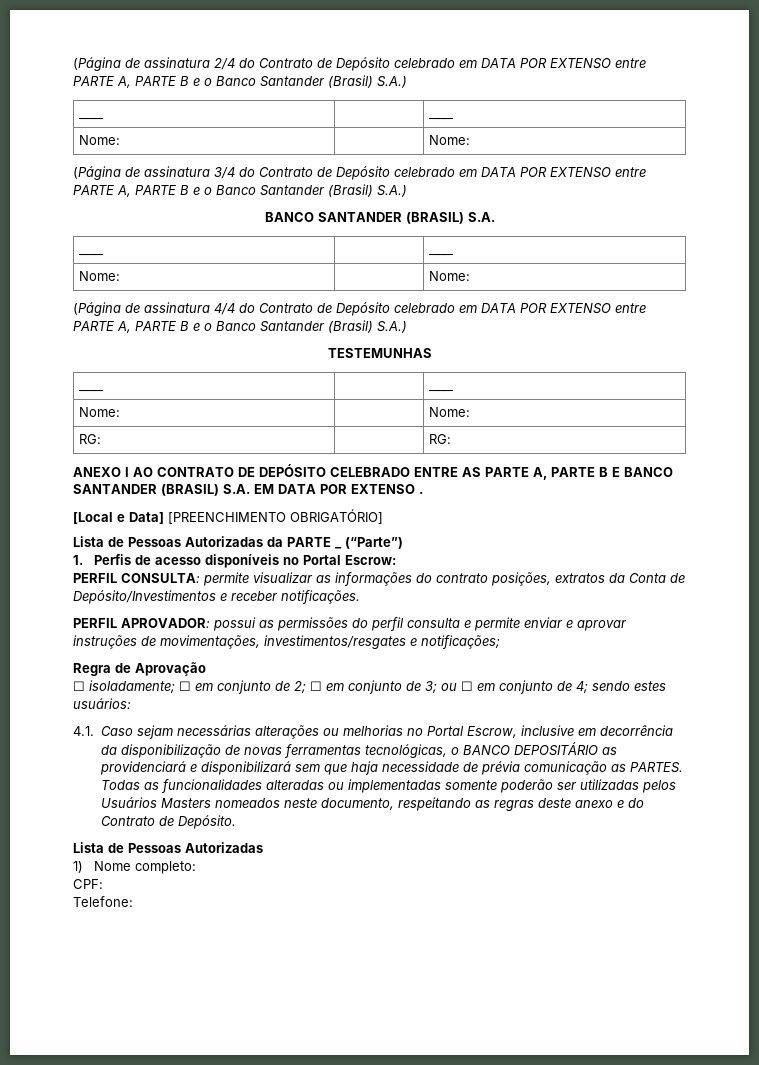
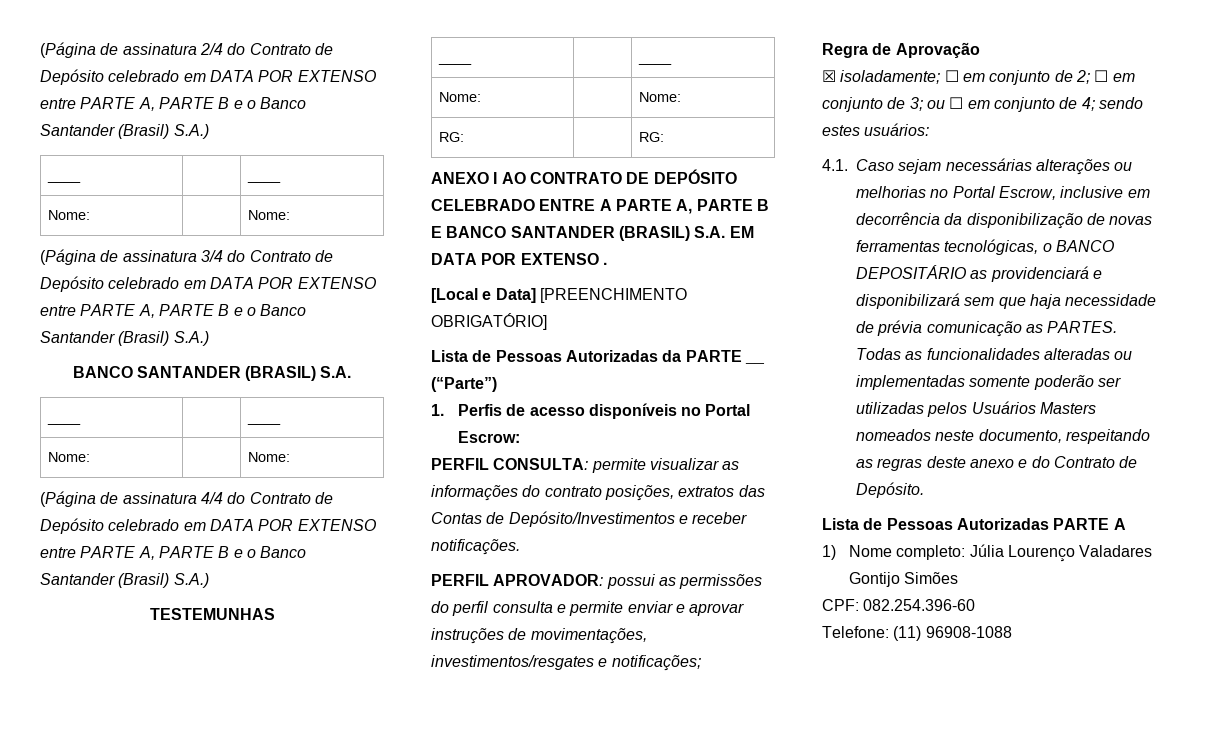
- ANEXO I AO CONTRATO DE DEPÓSITO CELEBRADO ENTRE AS PARTE A, PARTE B E BANCO SANTANDER (BRASIL) S.A. EM DATA POR EXTENSO .
+ ANEXO I AO CONTRATO DE DEPÓSITO CELEBRADO ENTRE A PARTE A, PARTE B E BANCO SANTANDER (BRASIL) S.A. EM DATA POR EXTENSO .
- Lista de Pessoas Autorizadas da PARTE _ (“Parte”)
+ Lista de Pessoas Autorizadas da PARTE __ (“Parte”)
- PERFIL CONSULTA: permite visualizar as informações do contrato posições, extratos da Conta de Depósito/Investimentos e receber notificações.
+ PERFIL CONSULTA: permite visualizar as informações do contrato posições, extratos das Contas de Depósito/Investimentos e receber notificações.
- ☐ isoladamente; ☐ em conjunto de 2; ☐ em conjunto de 3; ou ☐ em conjunto de 4; sendo estes usuários:
+ ☒ isoladamente; ☐ em conjunto de 2; ☐ em conjunto de 3; ou ☐ em conjunto de 4; sendo estes usuários:
  Todas as funcionalidades alteradas ou implementadas somente poderão ser utilizadas pelos Usuários Masters nomeados neste documento, respeitando as regras deste anexo e do Contrato de Depósito.
- Lista de Pessoas Autorizadas
+ Lista de Pessoas Autorizadas PARTE A
- 1) Nome completo:
+ 1) Nome completo: Júlia Lourenço Valadares Gontijo Simões
- CPF:
+ CPF: 082.254.396-60
- Telefone:
+ Telefone: (11) 96908-1088

